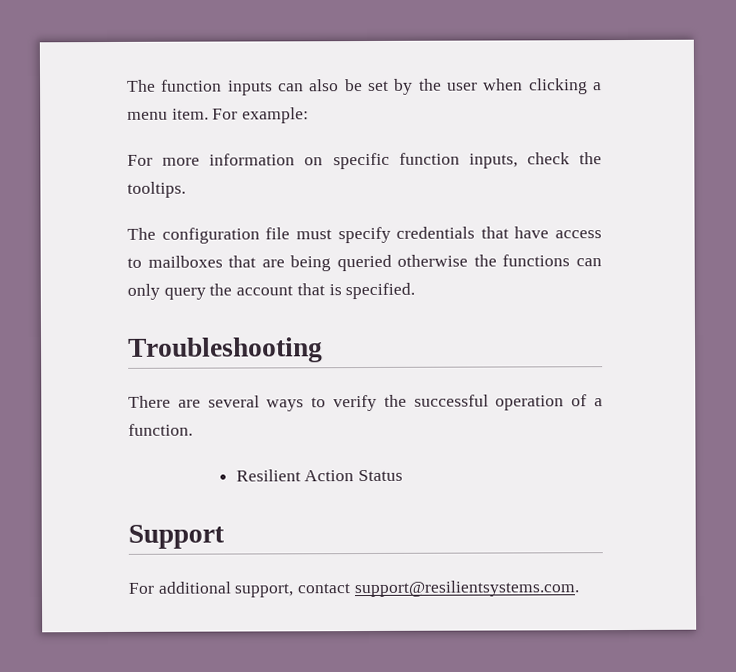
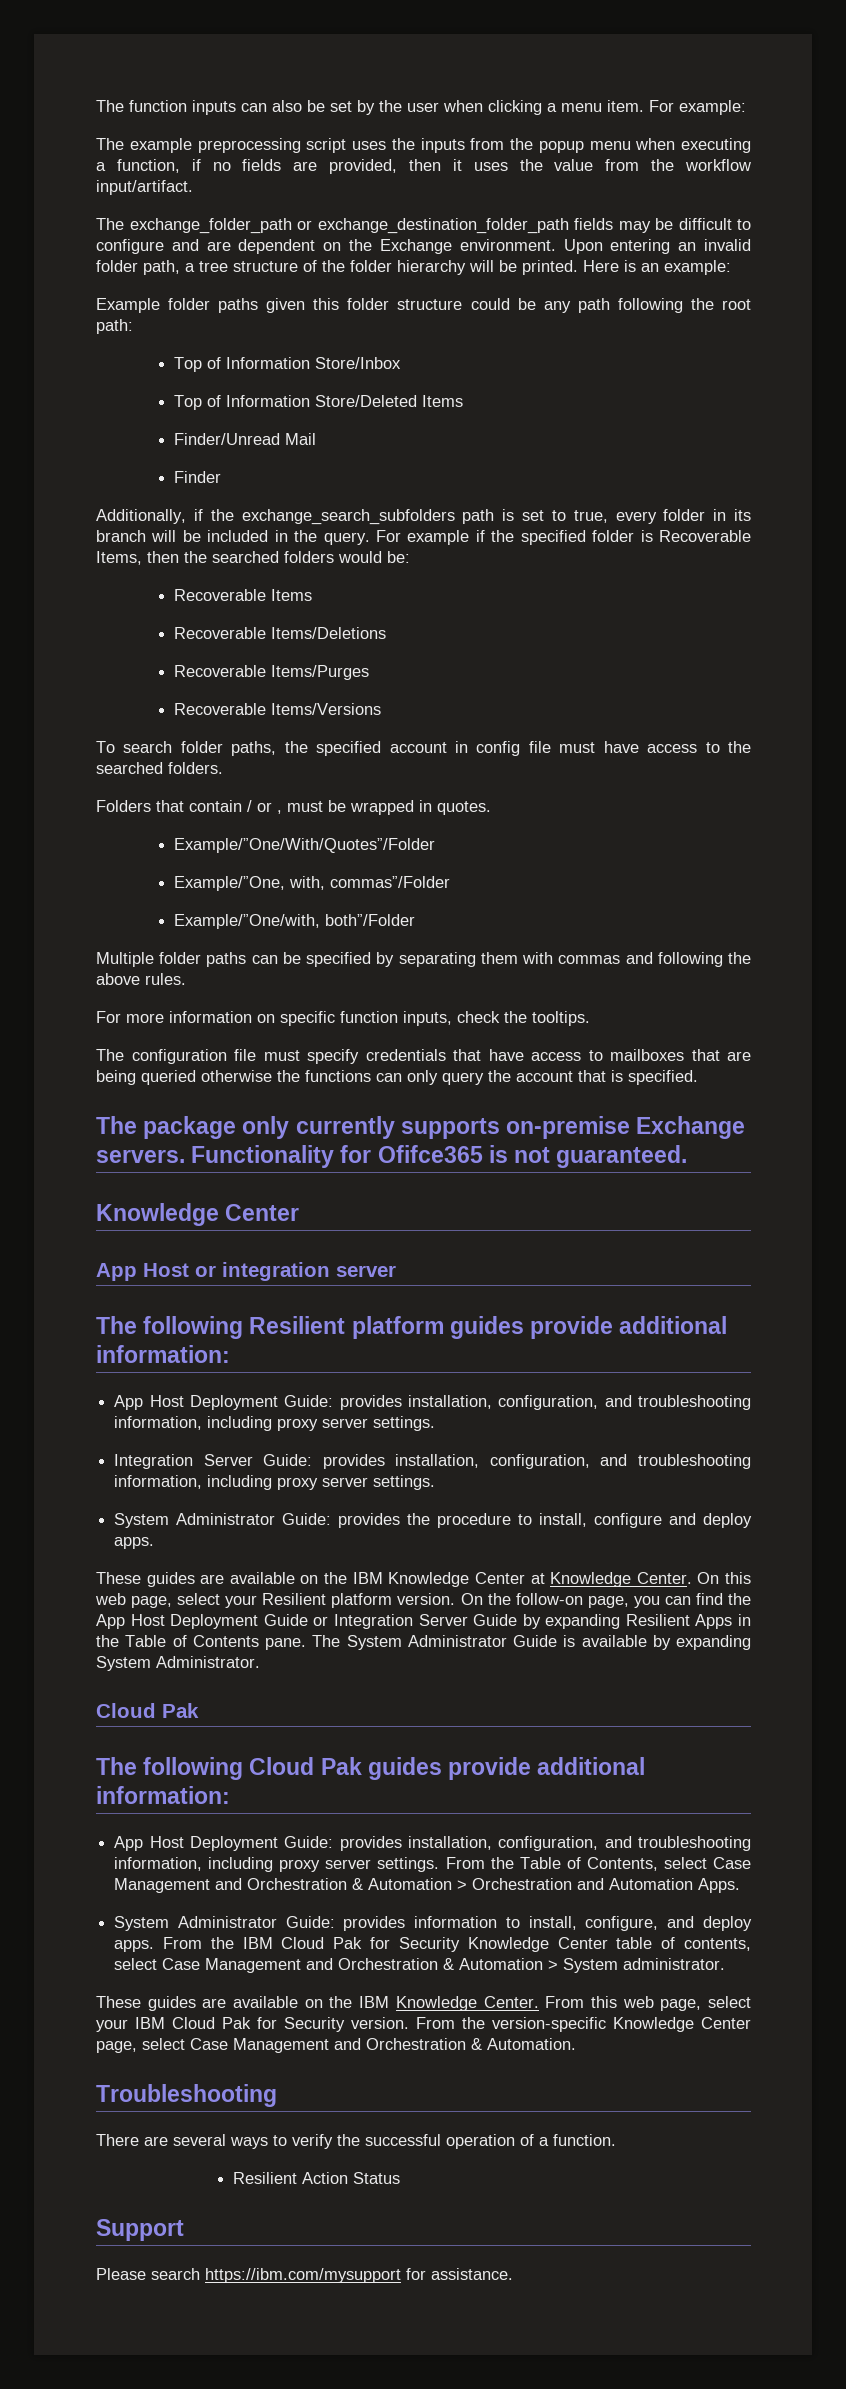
+ The example preprocessing script uses the inputs from the popup menu when executing a function, if no fields are provided, then it uses the value from the workflow input/artifact.
+ The exchange_folder_path or exchange_destination_folder_path fields may be difficult to configure and are dependent on the Exchange environment. Upon entering an invalid folder path, a tree structure of the folder hierarchy will be printed. Here is an example:
+ Example folder paths given this folder structure could be any path following the root path:
+ Top of Information Store/Inbox
+ Top of Information Store/Deleted Items
+ Finder/Unread Mail
+ Finder
+ Additionally, if the exchange_search_subfolders path is set to true, every folder in its branch will be included in the query. For example if the specified folder is Recoverable Items, then the searched folders would be:
+ Recoverable Items
+ Recoverable Items/Deletions
+ Recoverable Items/Purges
+ Recoverable Items/Versions
+ To search folder paths, the specified account in config file must have access to the searched folders.
+ Folders that contain / or , must be wrapped in quotes.
+ Example/”One/With/Quotes”/Folder
+ Example/”One, with, commas”/Folder
+ Example/”One/with, both”/Folder
+ Multiple folder paths can be specified by separating them with commas and following the above rules.
+ The package only currently supports on-premise Exchange servers. Functionality for Ofifce365 is not guaranteed.
+ Knowledge Center
+ App Host or integration server
+ The following Resilient platform guides provide additional information:
+ App Host Deployment Guide: provides installation, configuration, and troubleshooting information, including proxy server settings.
+ Integration Server Guide: provides installation, configuration, and troubleshooting information, including proxy server settings.
+ System Administrator Guide: provides the procedure to install, configure and deploy apps.
+ These guides are available on the IBM Knowledge Center at Knowledge Center. On this web page, select your Resilient platform version. On the follow-on page, you can find the App Host Deployment Guide or Integration Server Guide by expanding Resilient Apps in the Table of Contents pane. The System Administrator Guide is available by expanding System Administrator.
+ Cloud Pak
+ The following Cloud Pak guides provide additional information:
+ App Host Deployment Guide: provides installation, configuration, and troubleshooting information, including proxy server settings. From the Table of Contents, select Case Management and Orchestration & Automation > Orchestration and Automation Apps.
+ System Administrator Guide: provides information to install, configure, and deploy apps. From the IBM Cloud Pak for Security Knowledge Center table of contents, select Case Management and Orchestration & Automation > System administrator.
+ These guides are available on the IBM Knowledge Center. From this web page, select your IBM Cloud Pak for Security version. From the version-specific Knowledge Center page, select Case Management and Orchestration & Automation.
- For additional support, contact support@resilientsystems.com.
+ Please search https://ibm.com/mysupport for assistance.

